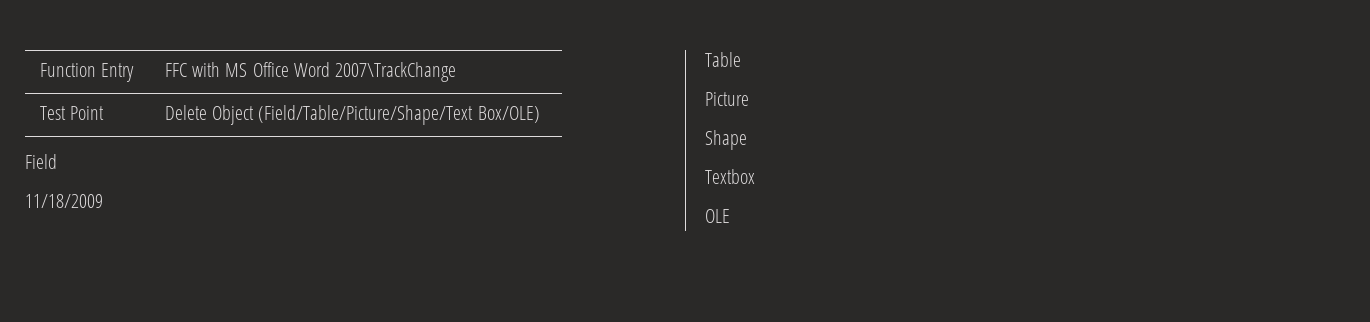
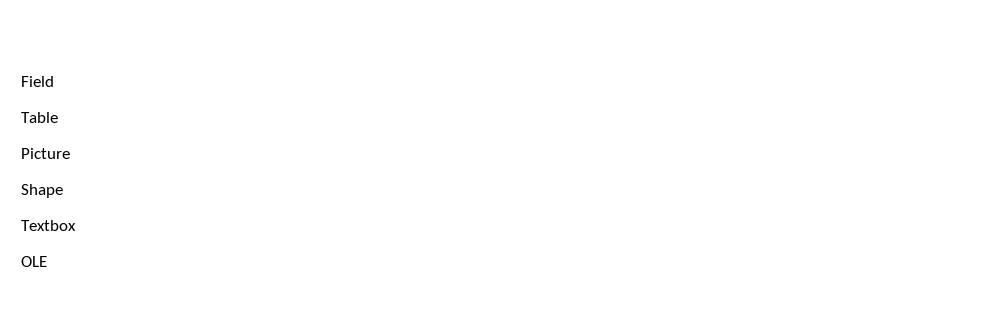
- Function Entry | FFC with MS Office Word 2007\TrackChange
- Test Point | Delete Object (Field/Table/Picture/Shape/Text Box/OLE)
- 11/18/2009

